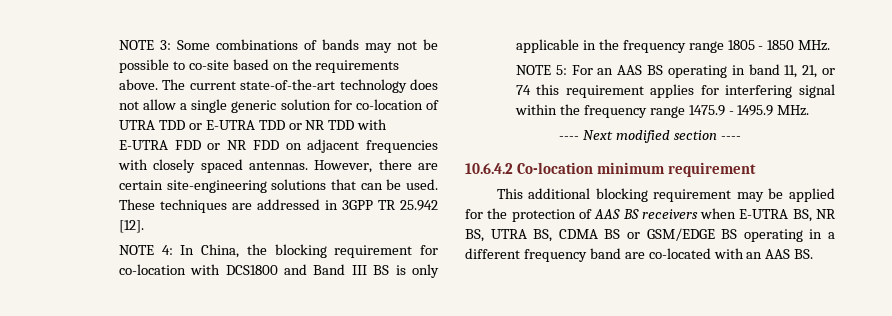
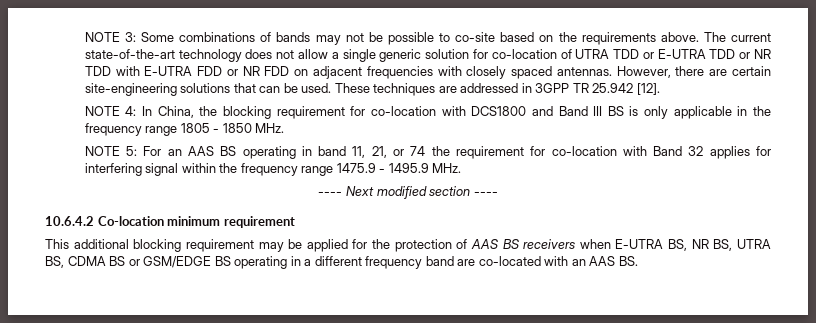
- NOTE 5: For an AAS BS operating in band 11, 21, or 74 this requirement applies for interfering signal within the frequency range 1475.9 - 1495.9 MHz.
+ NOTE 5: For an AAS BS operating in band 11, 21, or 74 the requirement for co-location with Band 32 applies for interfering signal within the frequency range 1475.9 - 1495.9 MHz.

